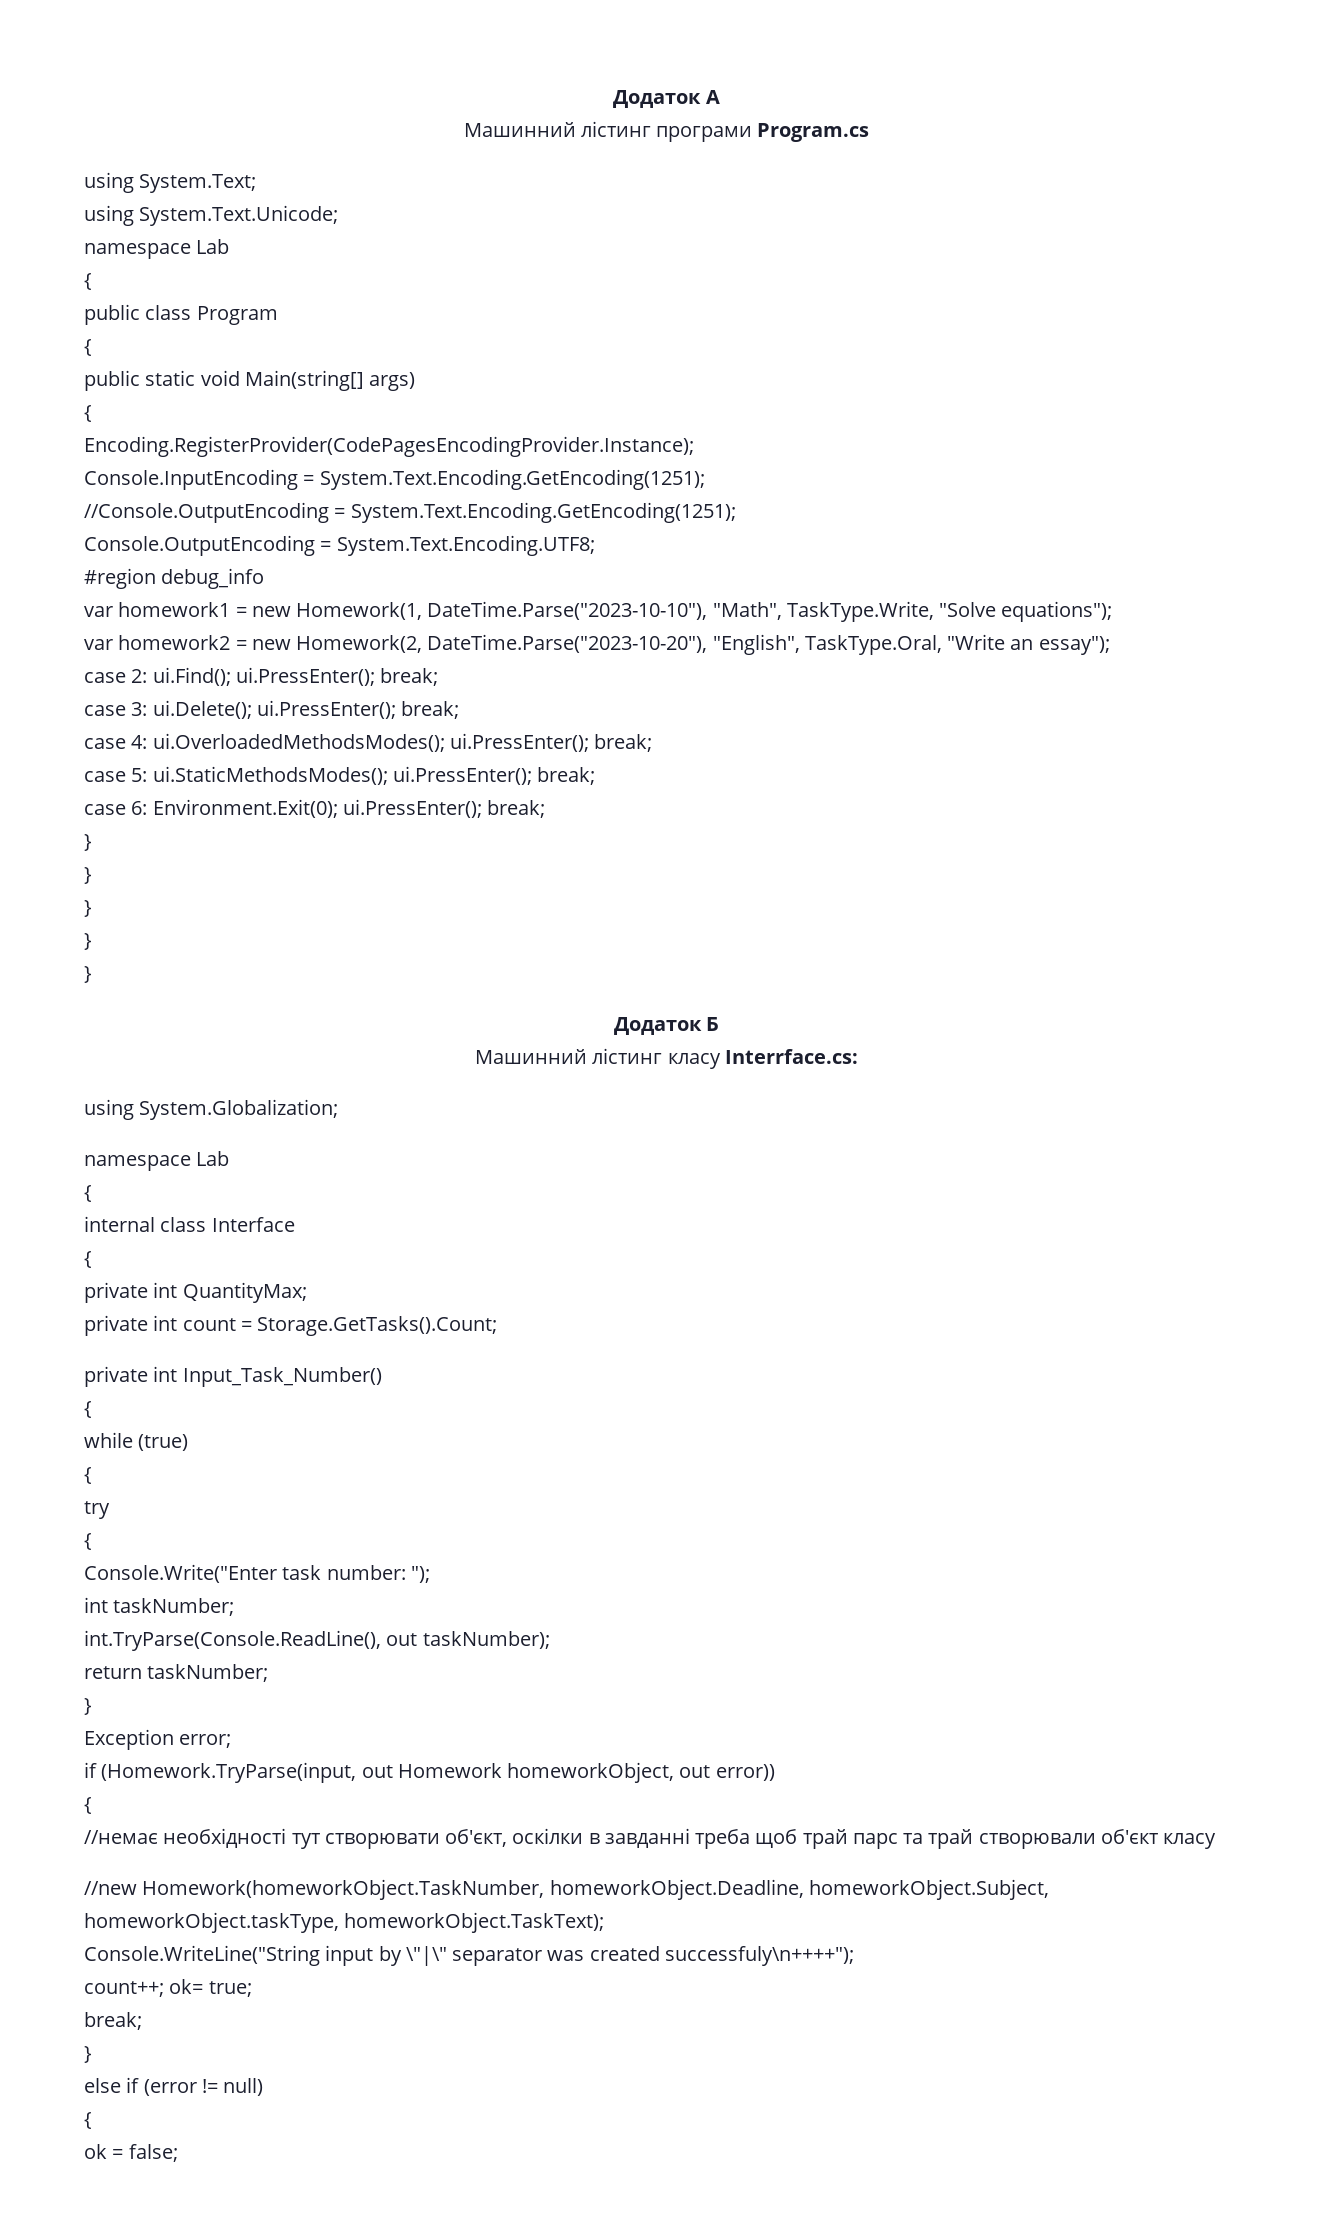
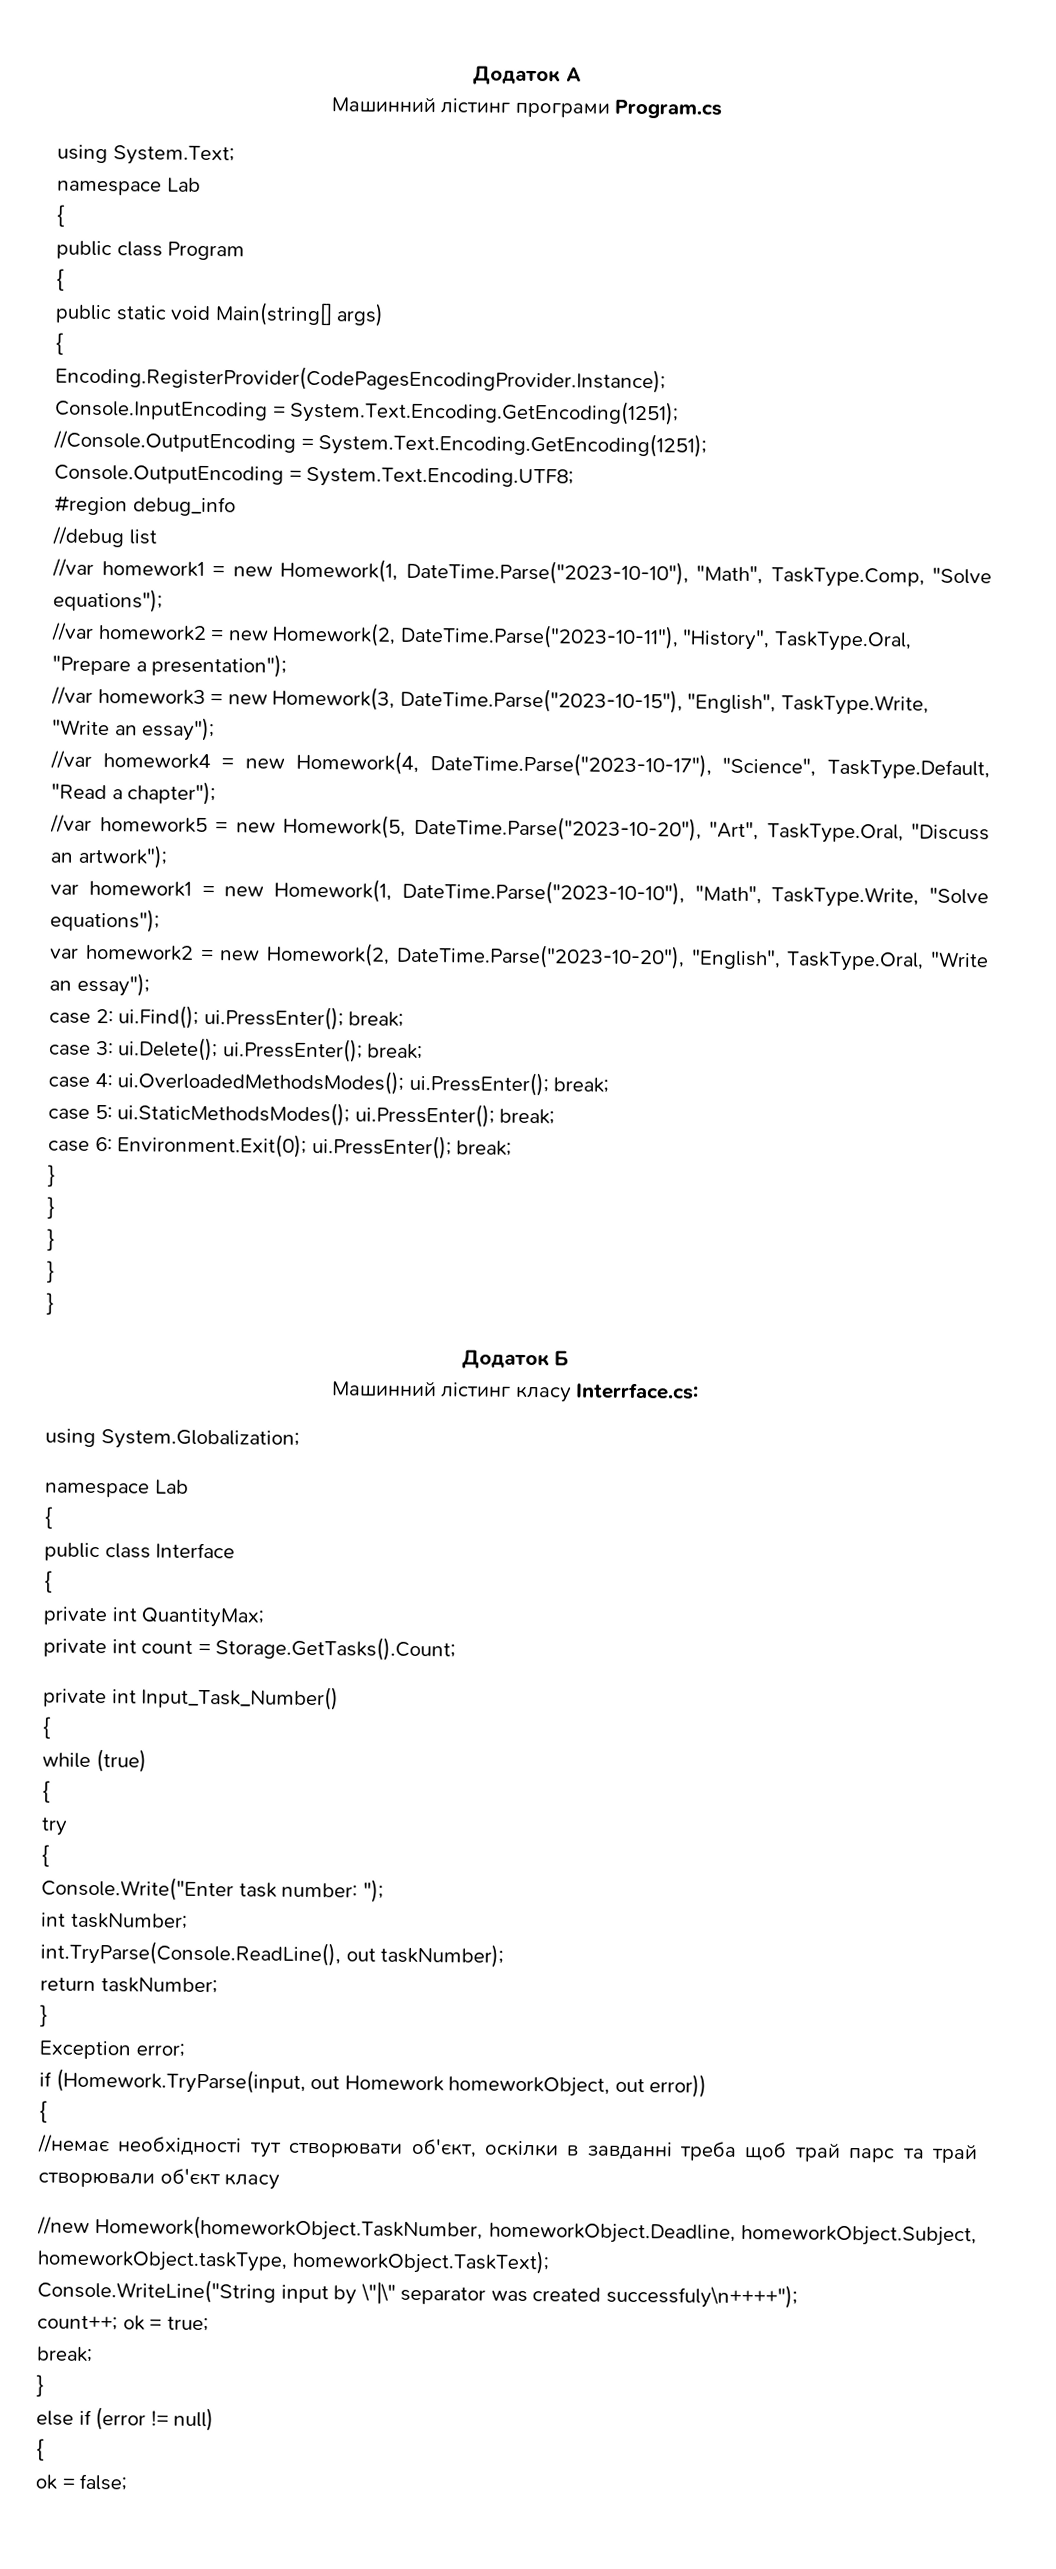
- using System.Text.Unicode;
+ //debug list
+ //var homework1 = new Homework(1, DateTime.Parse("2023-10-10"), "Math", TaskType.Comp, "Solve equations");
+ //var homework2 = new Homework(2, DateTime.Parse("2023-10-11"), "History", TaskType.Oral, "Prepare a presentation");
+ //var homework3 = new Homework(3, DateTime.Parse("2023-10-15"), "English", TaskType.Write, "Write an essay");
+ //var homework4 = new Homework(4, DateTime.Parse("2023-10-17"), "Science", TaskType.Default, "Read a chapter");
+ //var homework5 = new Homework(5, DateTime.Parse("2023-10-20"), "Art", TaskType.Oral, "Discuss an artwork");
- internal class Interface
+ public class Interface
- count++; ok= true;
+ count++; ok = true;

